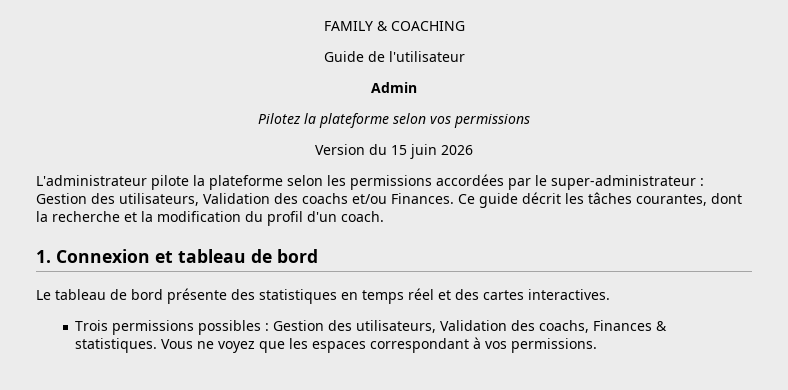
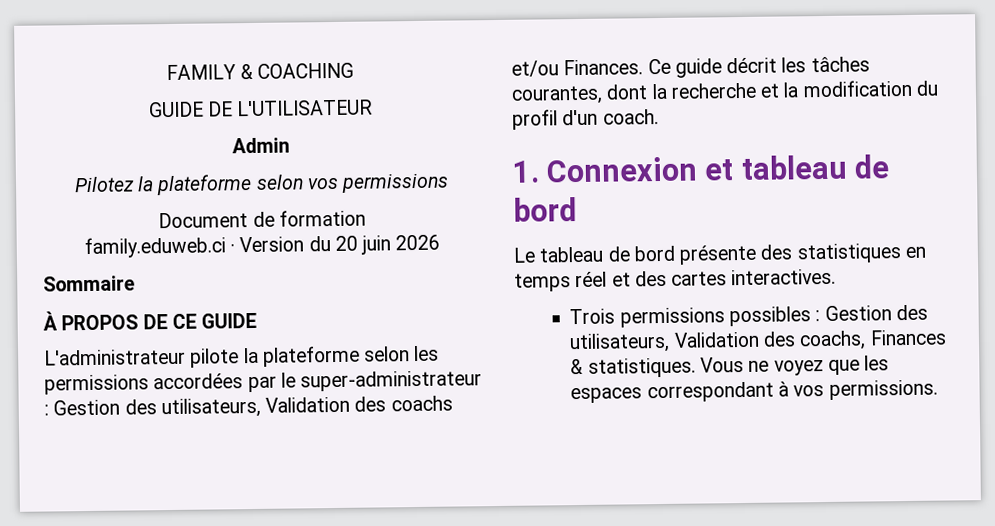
- Guide de l'utilisateur
+ GUIDE DE L'UTILISATEUR
- Version du 15 juin 2026
+ Document de formation
+ family.eduweb.ci · Version du 20 juin 2026
+ Sommaire
+ À PROPOS DE CE GUIDE

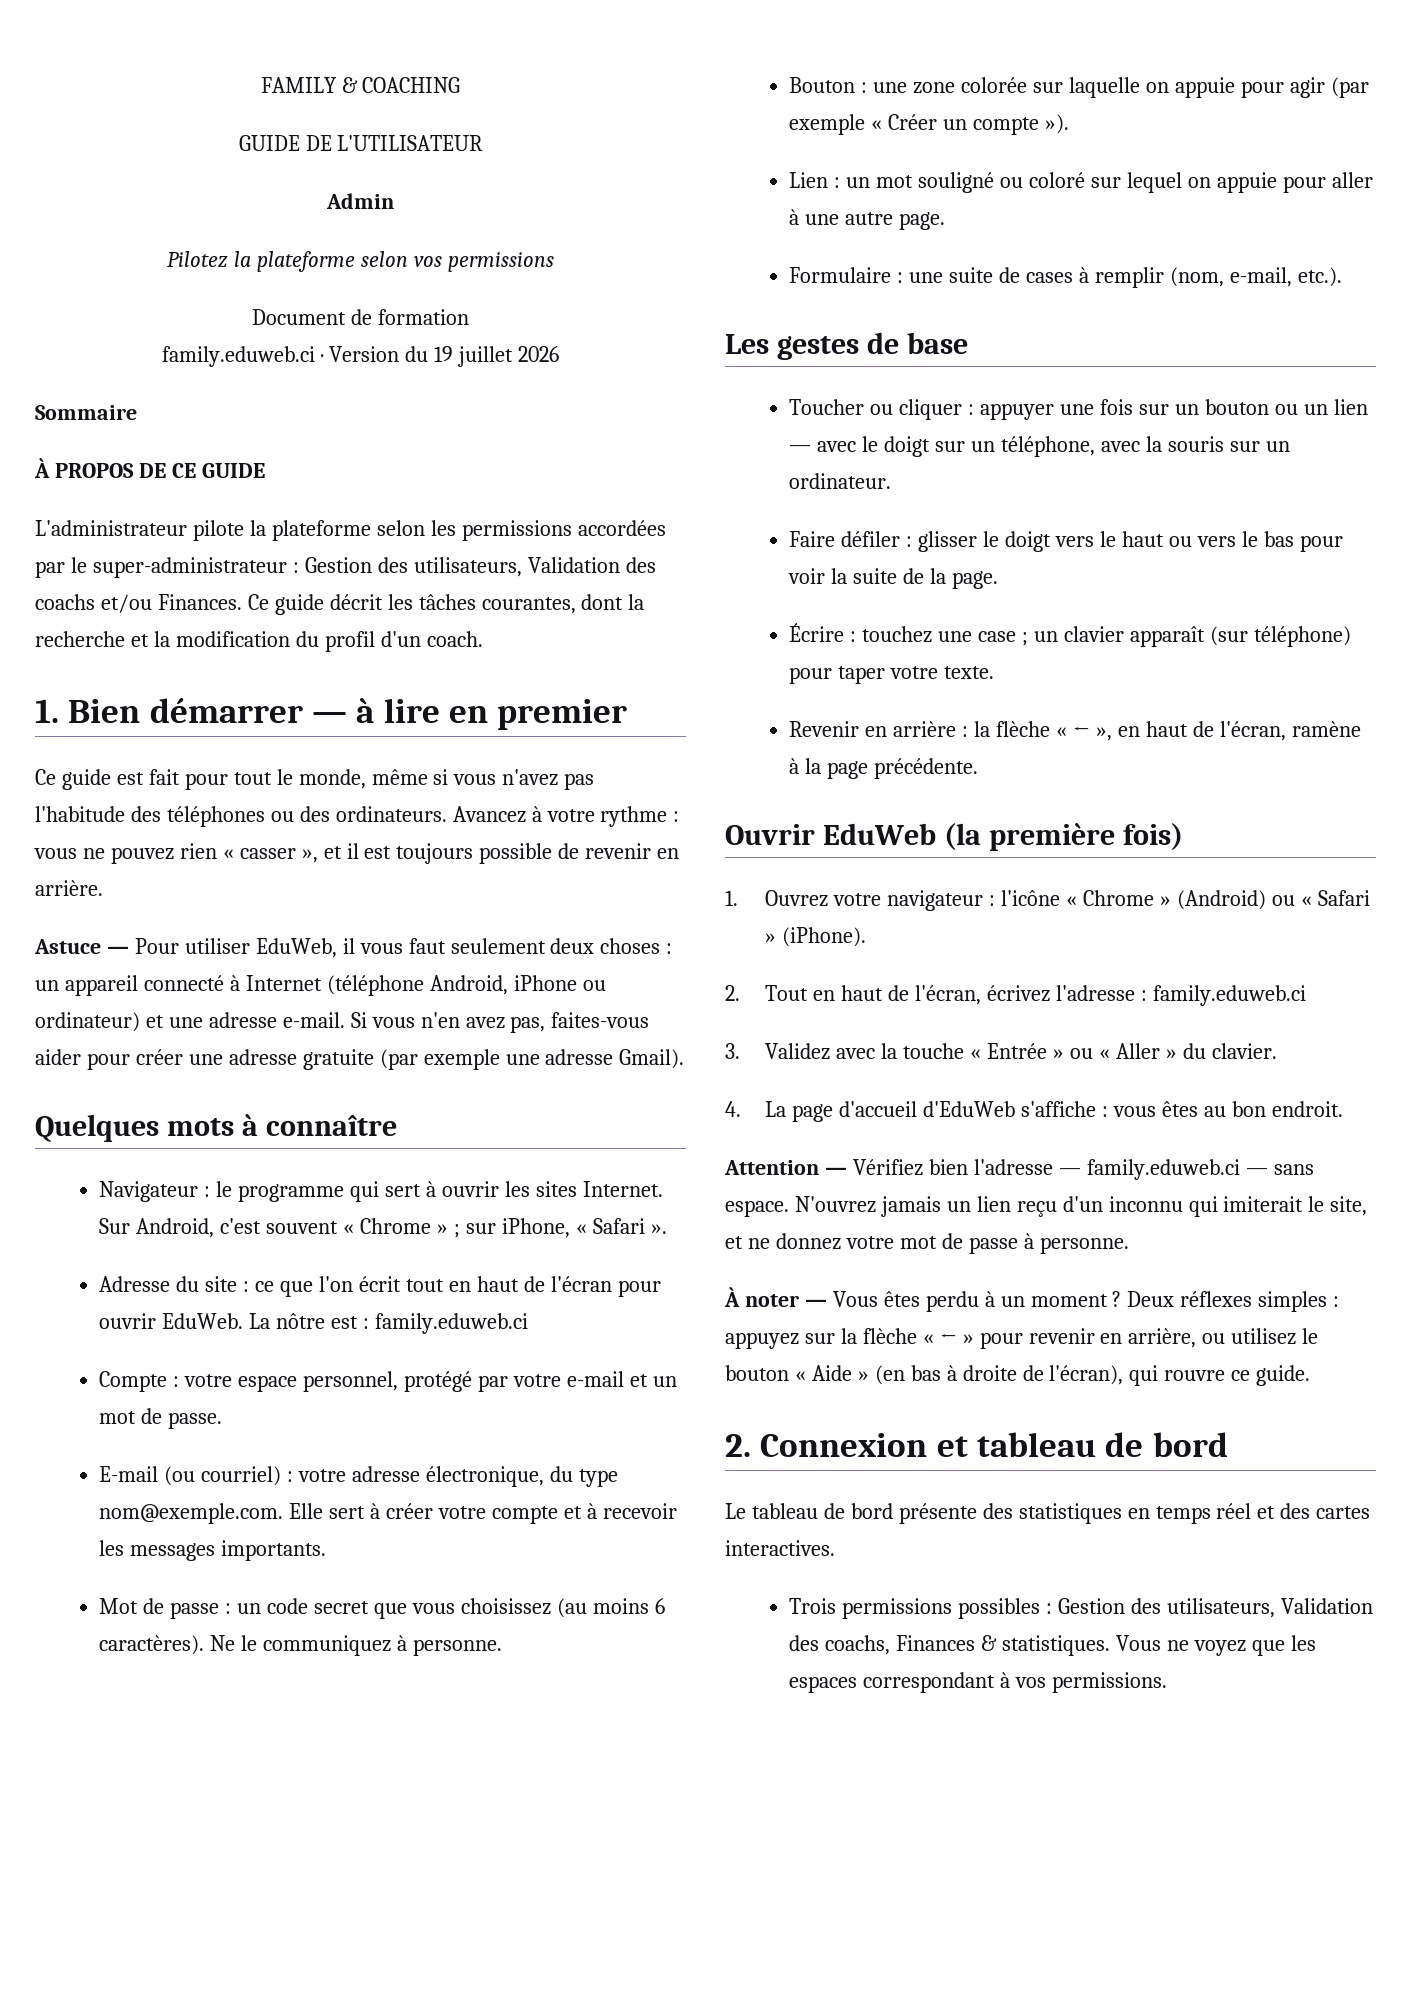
- family.eduweb.ci · Version du 20 juin 2026
+ family.eduweb.ci · Version du 19 juillet 2026
- 1. Connexion et tableau de bord
+ 1. Bien démarrer — à lire en premier
+ Ce guide est fait pour tout le monde, même si vous n'avez pas l'habitude des téléphones ou des ordinateurs. Avancez à votre rythme : vous ne pouvez rien « casser », et il est toujours possible de revenir en arrière.
+ Astuce — Pour utiliser EduWeb, il vous faut seulement deux choses : un appareil connecté à Internet (téléphone Android, iPhone ou ordinateur) et une adresse e-mail. Si vous n'en avez pas, faites-vous aider pour créer une adresse gratuite (par exemple une adresse Gmail).
+ Quelques mots à connaître
+ Navigateur : le programme qui sert à ouvrir les sites Internet. Sur Android, c'est souvent « Chrome » ; sur iPhone, « Safari ».
+ Adresse du site : ce que l'on écrit tout en haut de l'écran pour ouvrir EduWeb. La nôtre est : family.eduweb.ci
+ Compte : votre espace personnel, protégé par votre e-mail et un mot de passe.
+ E-mail (ou courriel) : votre adresse électronique, du type nom@exemple.com. Elle sert à créer votre compte et à recevoir les messages importants.
+ Mot de passe : un code secret que vous choisissez (au moins 6 caractères). Ne le communiquez à personne.
+ Bouton : une zone colorée sur laquelle on appuie pour agir (par exemple « Créer un compte »).
+ Lien : un mot souligné ou coloré sur lequel on appuie pour aller à une autre page.
+ Formulaire : une suite de cases à remplir (nom, e-mail, etc.).
+ Les gestes de base
+ Toucher ou cliquer : appuyer une fois sur un bouton ou un lien — avec le doigt sur un téléphone, avec la souris sur un ordinateur.
+ Faire défiler : glisser le doigt vers le haut ou vers le bas pour voir la suite de la page.
+ Écrire : touchez une case ; un clavier apparaît (sur téléphone) pour taper votre texte.
+ Revenir en arrière : la flèche « ← », en haut de l'écran, ramène à la page précédente.
+ Ouvrir EduWeb (la première fois)
+ 1. Ouvrez votre navigateur : l'icône « Chrome » (Android) ou « Safari » (iPhone).
+ 2. Tout en haut de l'écran, écrivez l'adresse : family.eduweb.ci
+ 3. Validez avec la touche « Entrée » ou « Aller » du clavier.
+ 4. La page d'accueil d'EduWeb s'affiche : vous êtes au bon endroit.
+ Attention — Vérifiez bien l'adresse — family.eduweb.ci — sans espace. N'ouvrez jamais un lien reçu d'un inconnu qui imiterait le site, et ne donnez votre mot de passe à personne.
+ À noter — Vous êtes perdu à un moment ? Deux réflexes simples : appuyez sur la flèche « ← » pour revenir en arrière, ou utilisez le bouton « Aide » (en bas à droite de l'écran), qui rouvre ce guide.
+ 2. Connexion et tableau de bord

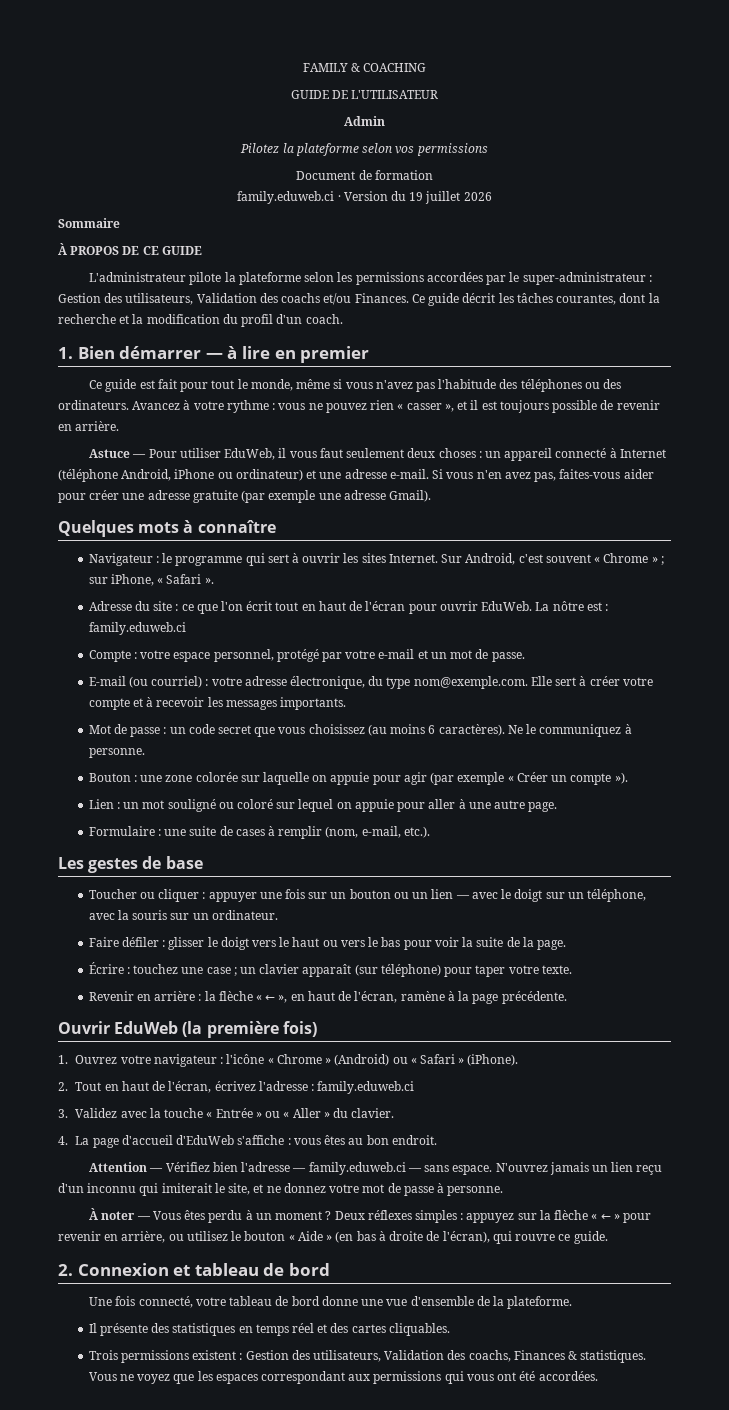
- Le tableau de bord présente des statistiques en temps réel et des cartes interactives.
+ Une fois connecté, votre tableau de bord donne une vue d'ensemble de la plateforme.
+ Il présente des statistiques en temps réel et des cartes cliquables.
- Trois permissions possibles : Gestion des utilisateurs, Validation des coachs, Finances & statistiques.
+ Trois permissions existent : Gestion des utilisateurs, Validation des coachs, Finances & statistiques.
- Vous ne voyez que les espaces correspondant à vos permissions.
+ Vous ne voyez que les espaces correspondant aux permissions qui vous ont été accordées.

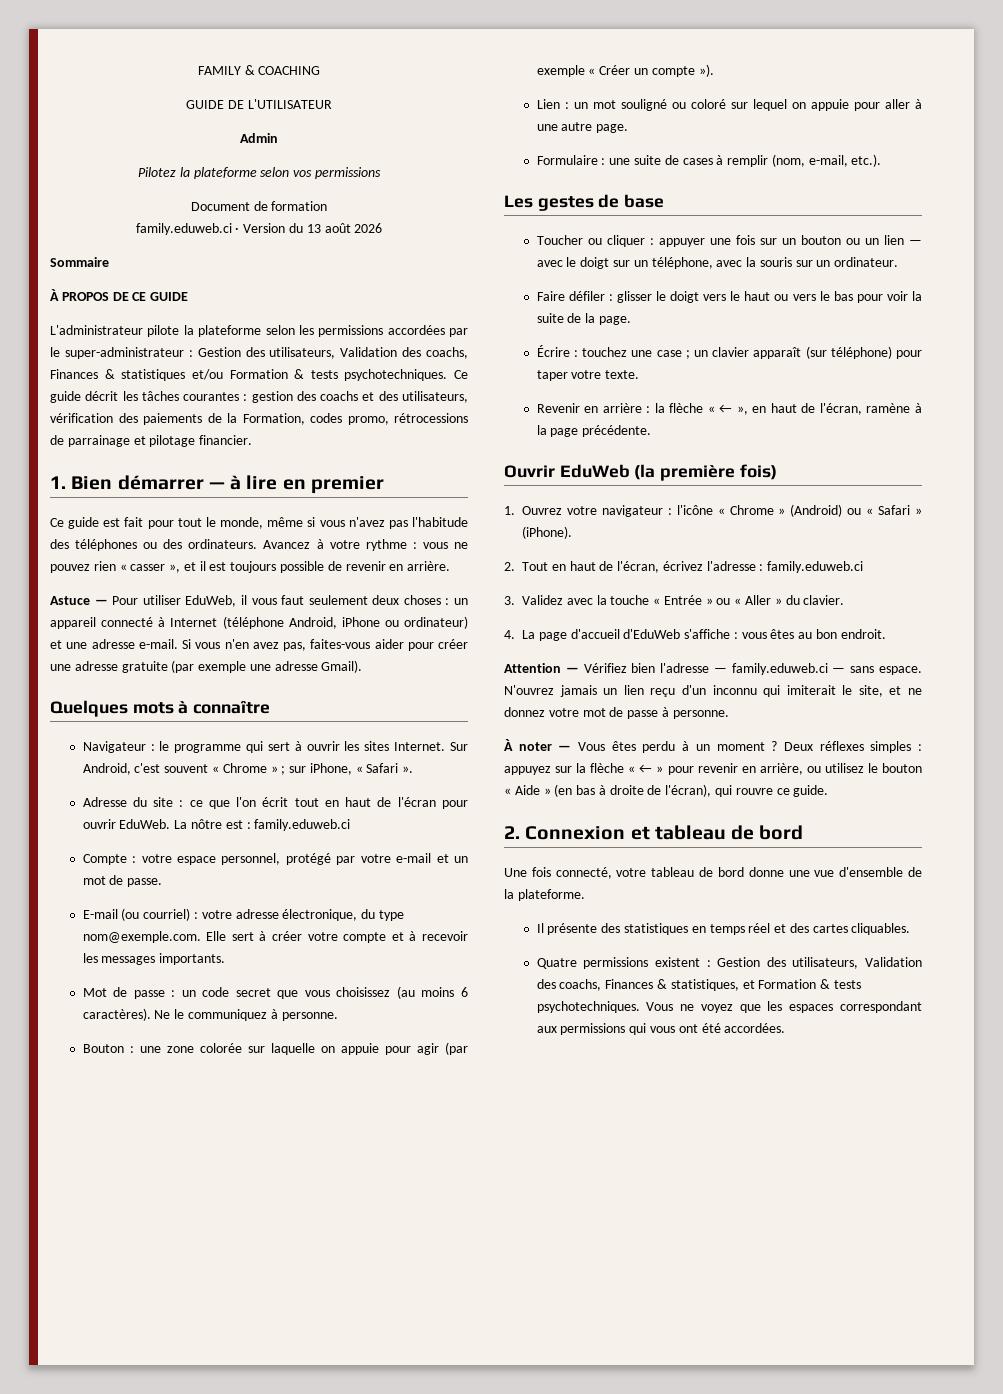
- family.eduweb.ci · Version du 19 juillet 2026
+ family.eduweb.ci · Version du 13 août 2026
- L'administrateur pilote la plateforme selon les permissions accordées par le super-administrateur : Gestion des utilisateurs, Validation des coachs et/ou Finances.
+ L'administrateur pilote la plateforme selon les permissions accordées par le super-administrateur : Gestion des utilisateurs, Validation des coachs, Finances & statistiques et/ou Formation & tests psychotechniques.
- Ce guide décrit les tâches courantes, dont la recherche et la modification du profil d'un coach.
+ Ce guide décrit les tâches courantes : gestion des coachs et des utilisateurs, vérification des paiements de la Formation, codes promo, rétrocessions de parrainage et pilotage financier.
- Trois permissions existent : Gestion des utilisateurs, Validation des coachs, Finances & statistiques.
+ Quatre permissions existent : Gestion des utilisateurs, Validation des coachs, Finances & statistiques, et Formation & tests psychotechniques.

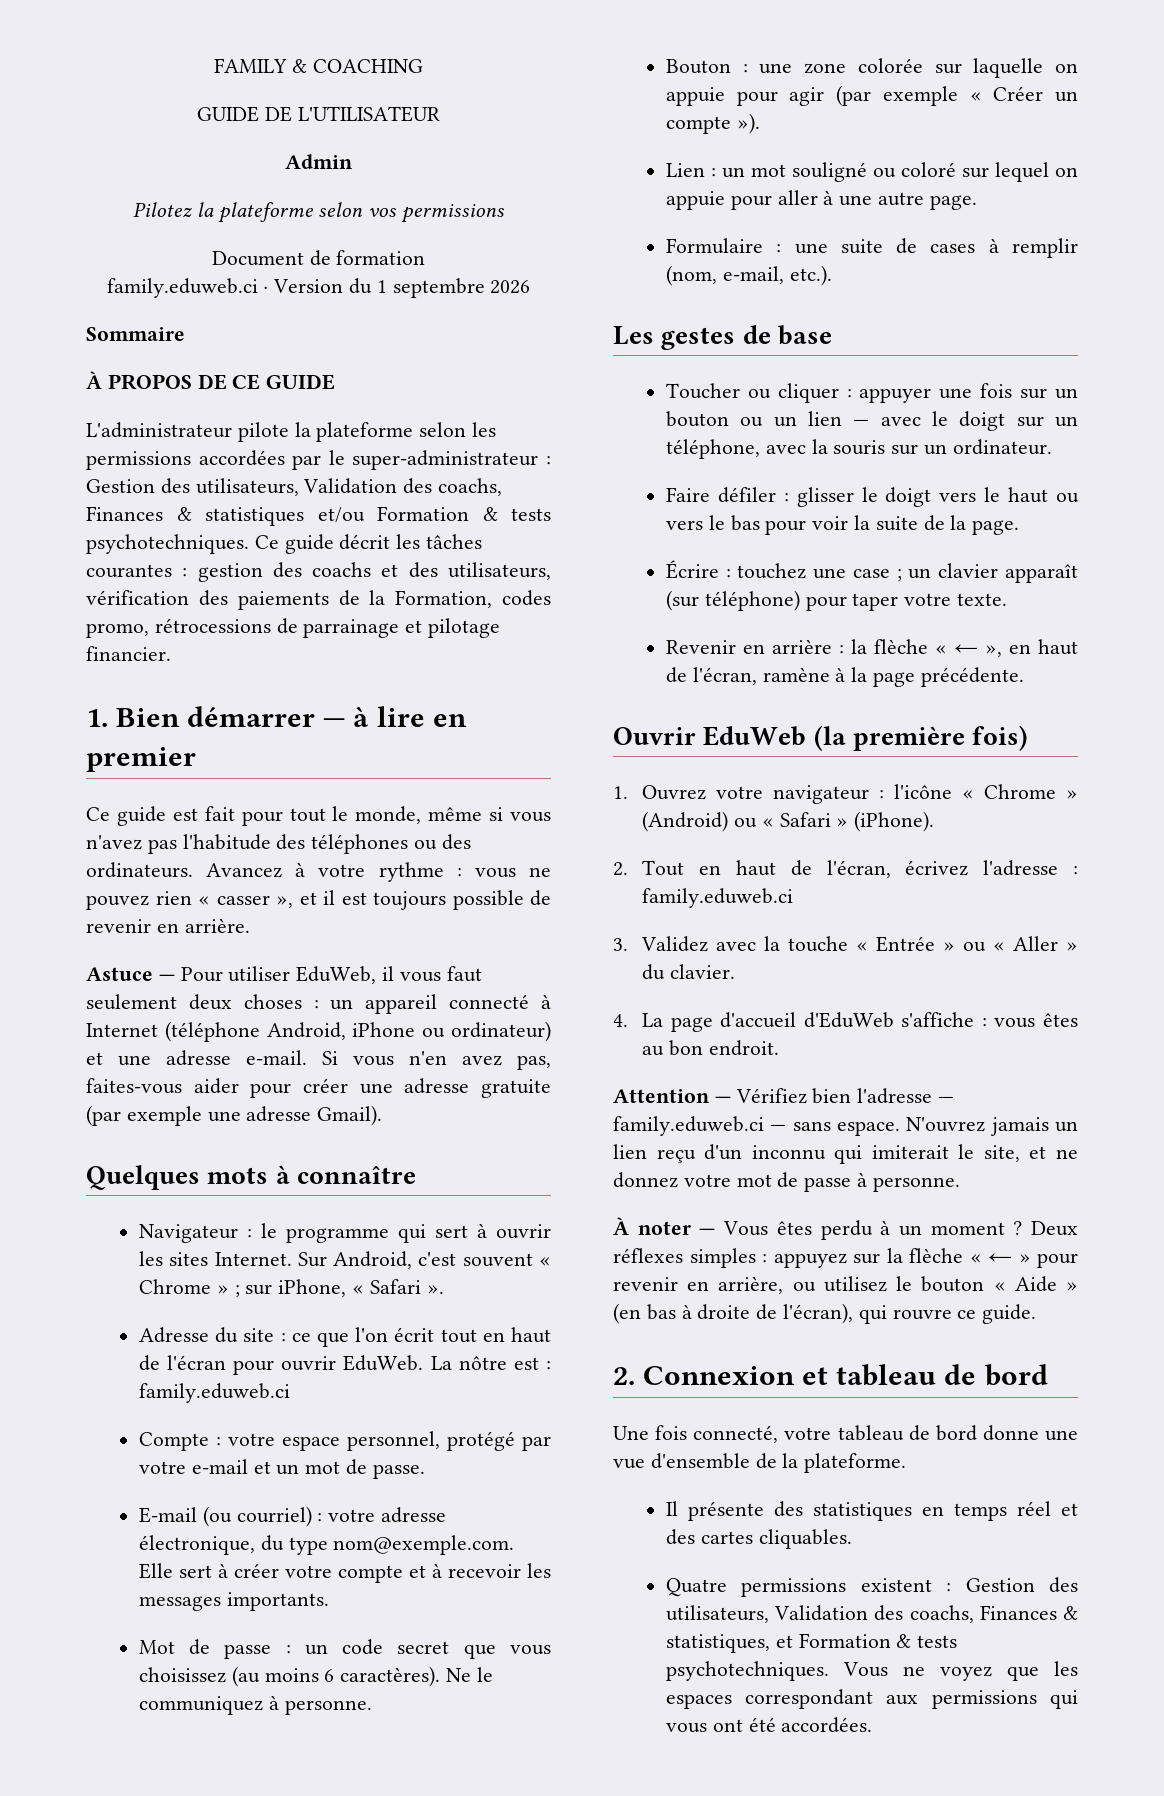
- family.eduweb.ci · Version du 13 août 2026
+ family.eduweb.ci · Version du 1 septembre 2026

